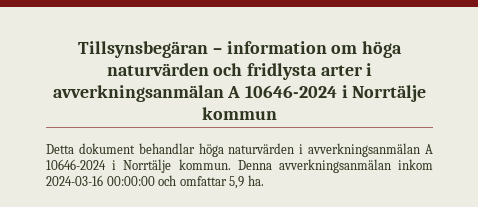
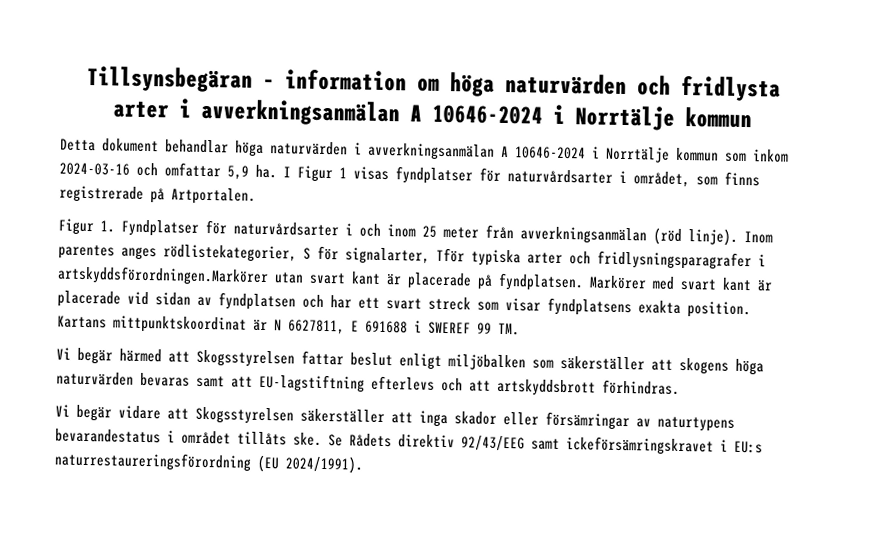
- Detta dokument behandlar höga naturvärden i avverkningsanmälan A 10646-2024 i Norrtälje kommun. Denna avverkningsanmälan inkom 2024-03-16 00:00:00 och omfattar 5,9 ha.
+ Detta dokument behandlar höga naturvärden i avverkningsanmälan A 10646-2024 i Norrtälje kommun som inkom 2024-03-16 och omfattar 5,9 ha.
+ I Figur 1 visas fyndplatser för naturvårdsarter i området, som finns registrerade på Artportalen.
+ Figur 1. Fyndplatser för naturvårdsarter i och inom 25 meter från avverkningsanmälan (röd linje). Inom parentes anges rödlistekategorier, S för signalarter, Tför typiska arter och fridlysningsparagrafer i artskyddsförordningen.Markörer utan svart kant är placerade på fyndplatsen. Markörer med svart kant är placerade vid sidan av fyndplatsen och har ett svart streck som visar fyndplatsens exakta position. Kartans mittpunktskoordinat är N 6627811, E 691688 i SWEREF 99 TM.
+ Vi begär härmed att Skogsstyrelsen fattar beslut enligt miljöbalken som säkerställer att skogens höga naturvärden bevaras samt att EU-lagstiftning efterlevs och att artskyddsbrott förhindras.
+ Vi begär vidare att Skogsstyrelsen säkerställer att inga skador eller försämringar av naturtypens bevarandestatus i området tillåts ske. Se Rådets direktiv 92/43/EEG samt ickeförsämringskravet i EU:s naturrestaureringsförordning (EU 2024/1991).

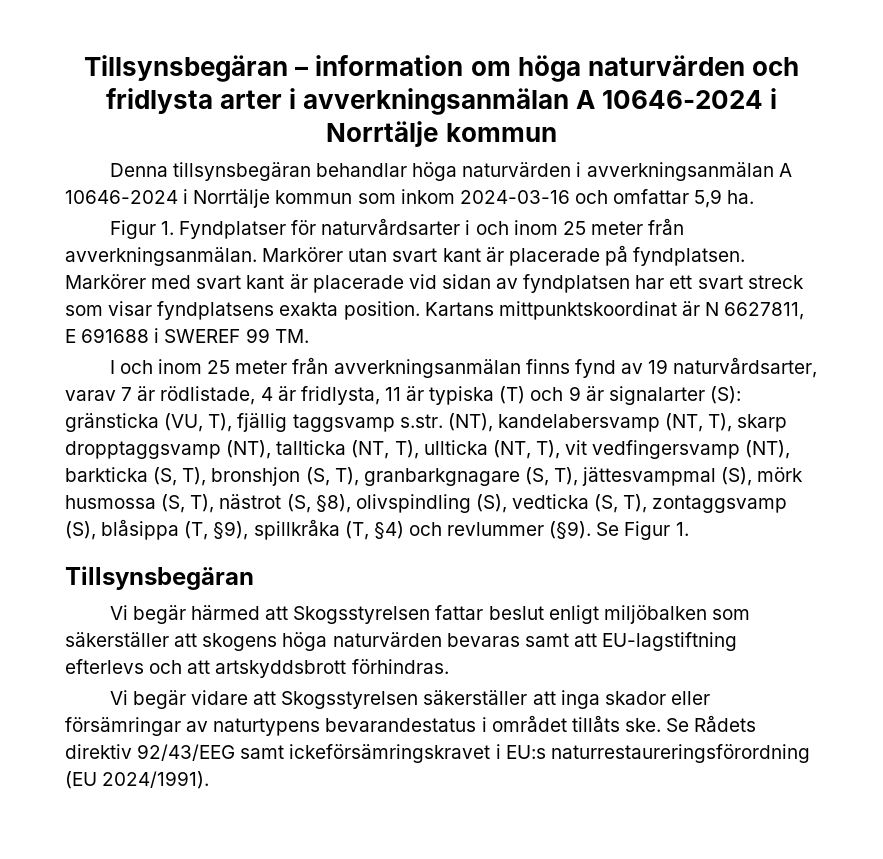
- Detta dokument behandlar höga naturvärden i avverkningsanmälan A 10646-2024 i Norrtälje kommun som inkom 2024-03-16 och omfattar 5,9 ha. I Figur 1 visas fyndplatser för naturvårdsarter i området, som finns registrerade på Artportalen.
+ Denna tillsynsbegäran behandlar höga naturvärden i avverkningsanmälan A 10646-2024 i Norrtälje kommun som inkom 2024-03-16 och omfattar 5,9 ha.
- Figur 1. Fyndplatser för naturvårdsarter i och inom 25 meter från avverkningsanmälan (röd linje). Inom parentes anges rödlistekategorier, S för signalarter, Tför typiska arter och fridlysningsparagrafer i artskyddsförordningen.Markörer utan svart kant är placerade på fyndplatsen.
+ Figur 1. Fyndplatser för naturvårdsarter i och inom 25 meter från avverkningsanmälan. Markörer utan svart kant är placerade på fyndplatsen.
- Markörer med svart kant är placerade vid sidan av fyndplatsen och har ett svart streck som visar fyndplatsens exakta position.
+ Markörer med svart kant är placerade vid sidan av fyndplatsen har ett svart streck som visar fyndplatsens exakta position.
+ I och inom 25 meter från avverkningsanmälan finns fynd av 19 naturvårdsarter, varav 7 är rödlistade, 4 är fridlysta, 11 är typiska (T) och 9 är signalarter (S): gränsticka (VU, T), fjällig taggsvamp s.str. (NT), kandelabersvamp (NT, T), skarp dropptaggsvamp (NT), tallticka (NT, T), ullticka (NT, T), vit vedfingersvamp (NT), barkticka (S, T), bronshjon (S, T), granbarkgnagare (S, T), jättesvampmal (S), mörk husmossa (S, T), nästrot (S, §8), olivspindling (S), vedticka (S, T), zontaggsvamp (S), blåsippa (T, §9), spillkråka (T, §4) och revlummer (§9). Se Figur 1.
+ Tillsynsbegäran

